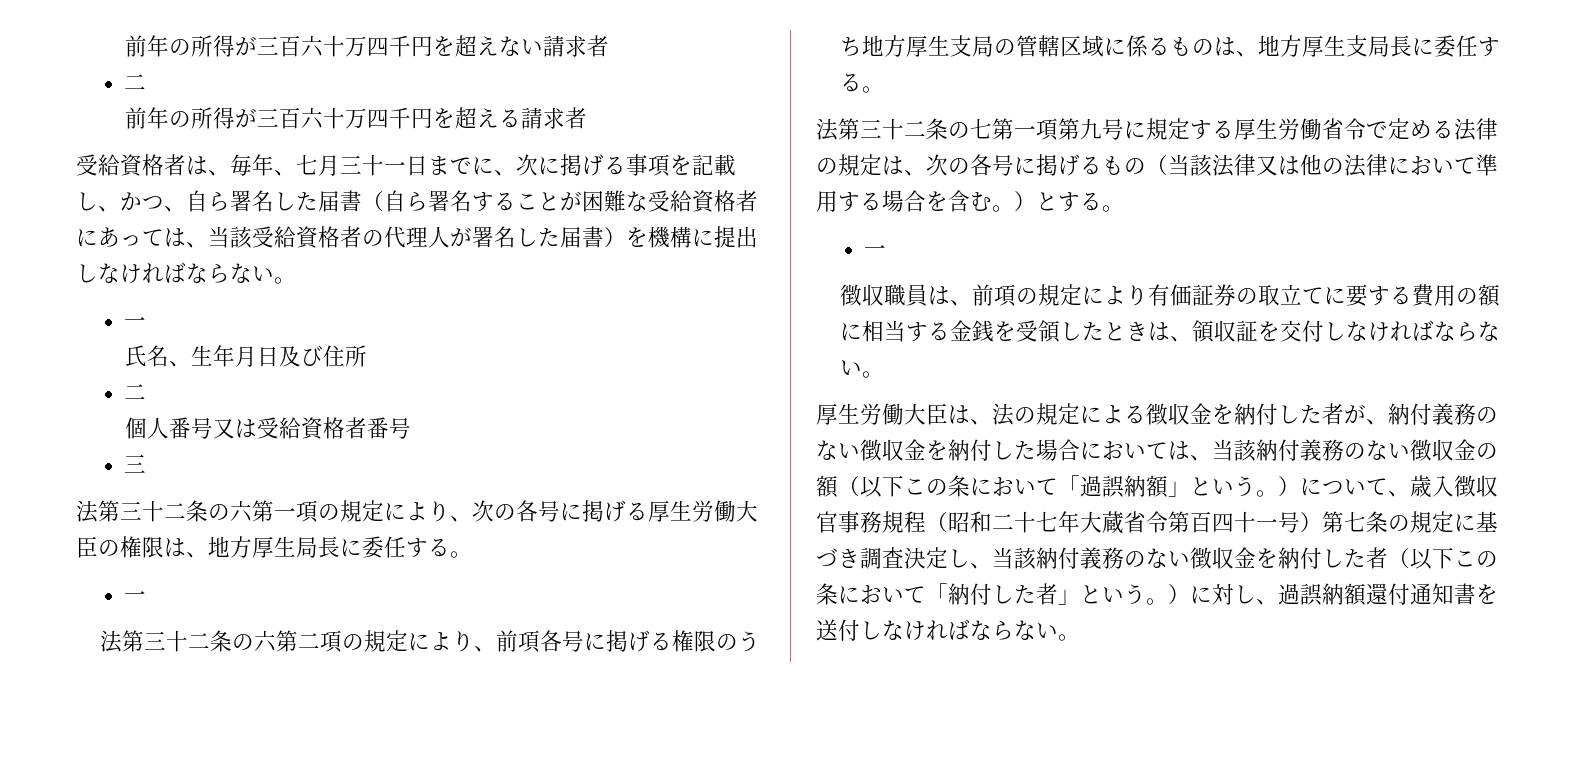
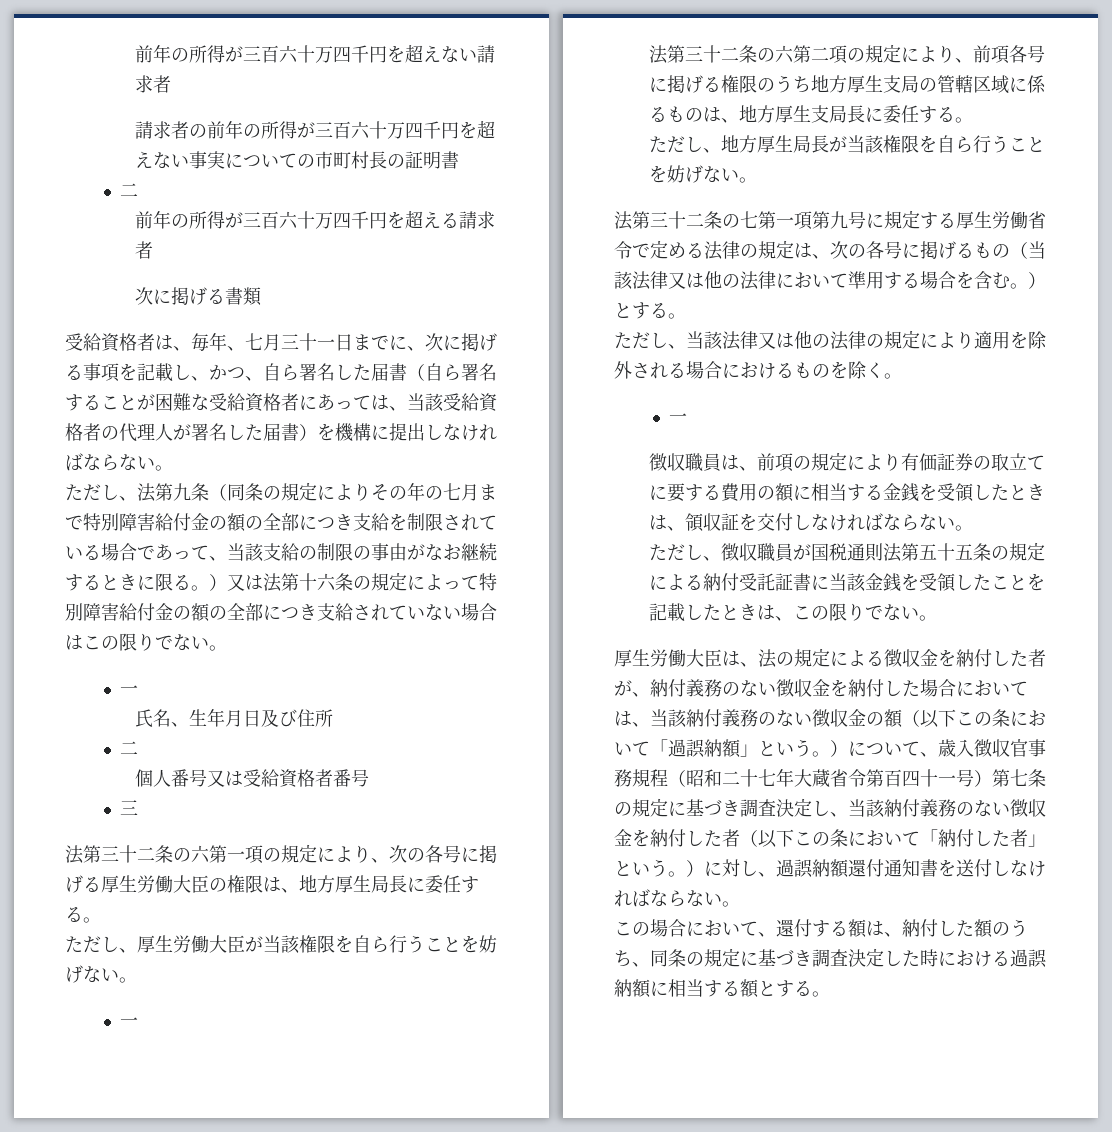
+ 請求者の前年の所得が三百六十万四千円を超えない事実についての市町村長の証明書
+ 次に掲げる書類
+ ただし、法第九条（同条の規定によりその年の七月まで特別障害給付金の額の全部につき支給を制限されている場合であって、当該支給の制限の事由がなお継続するときに限る。）又は法第十六条の規定によって特別障害給付金の額の全部につき支給されていない場合はこの限りでない。
+ ただし、厚生労働大臣が当該権限を自ら行うことを妨げない。
+ ただし、地方厚生局長が当該権限を自ら行うことを妨げない。
+ ただし、当該法律又は他の法律の規定により適用を除外される場合におけるものを除く。
+ ただし、徴収職員が国税通則法第五十五条の規定による納付受託証書に当該金銭を受領したことを記載したときは、この限りでない。
+ この場合において、還付する額は、納付した額のうち、同条の規定に基づき調査決定した時における過誤納額に相当する額とする。

